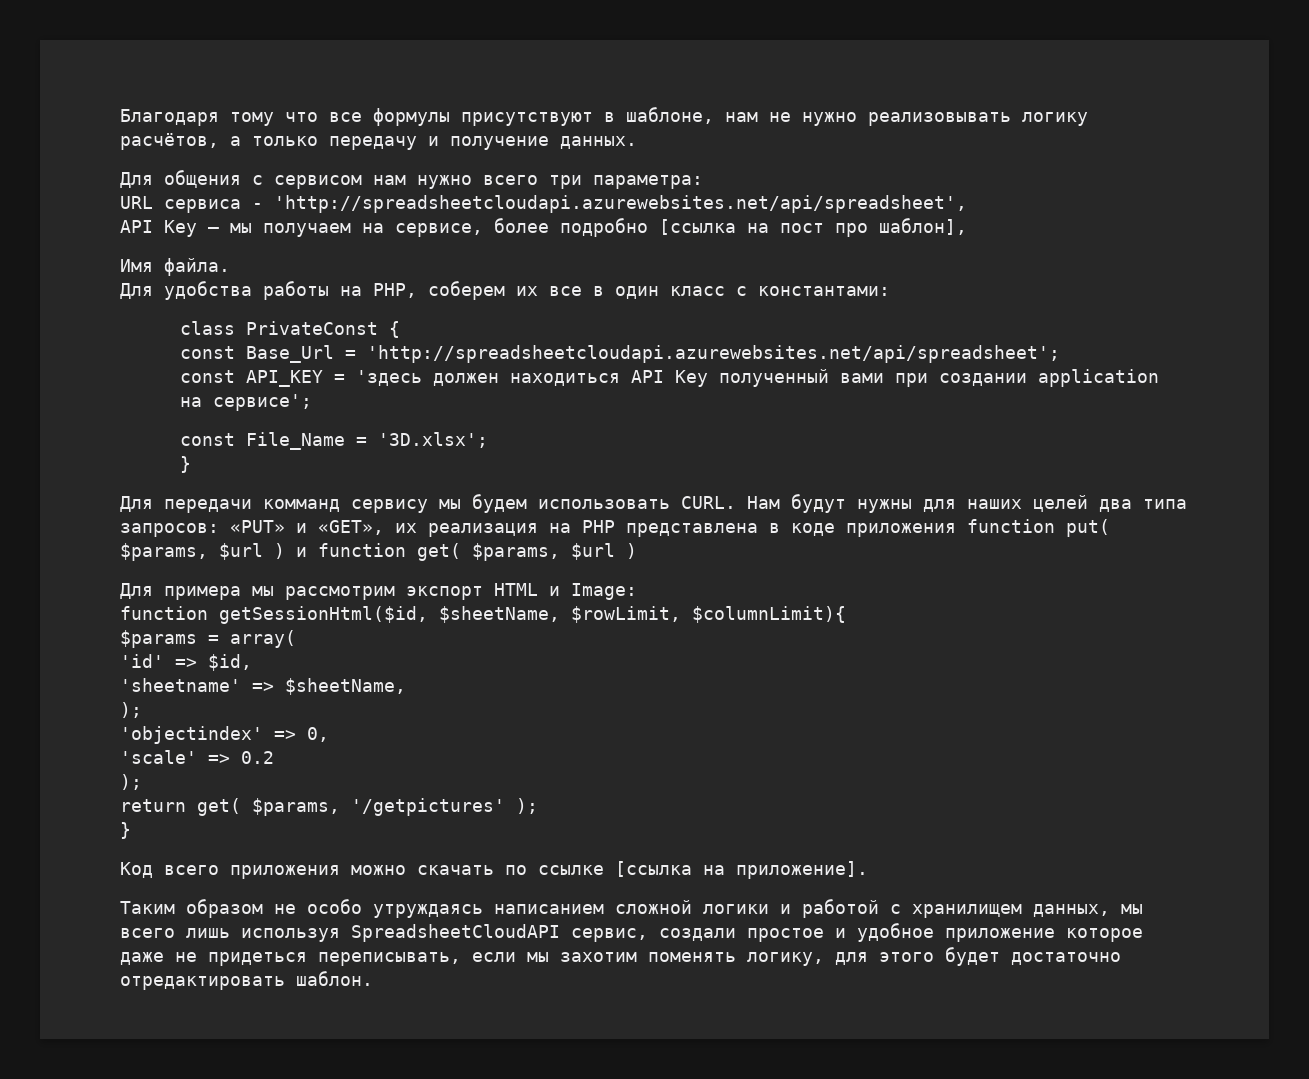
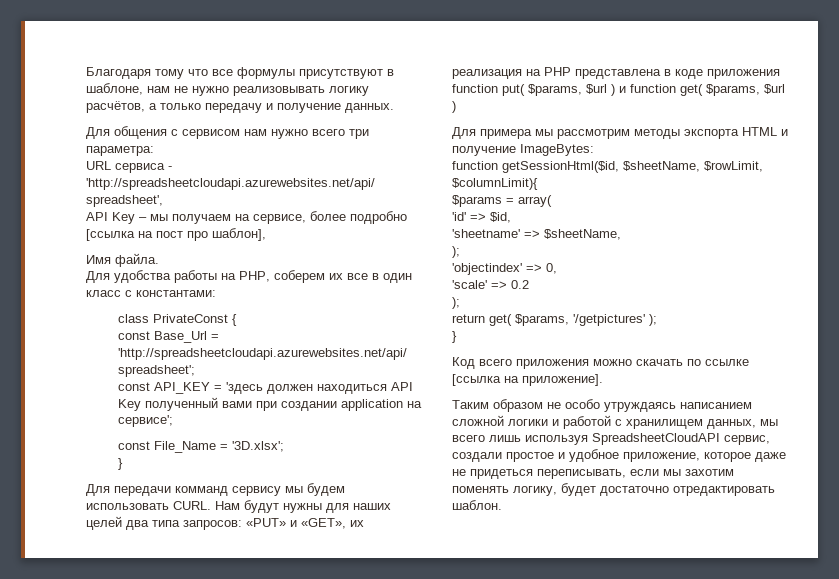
- Для примера мы рассмотрим экспорт HTML и Image:
+ Для примера мы рассмотрим методы экспорта HTML и получение ImageBytes:
- Таким образом не особо утруждаясь написанием сложной логики и работой с хранилищем данных, мы всего лишь используя SpreadsheetCloudAPI сервис, создали простое и удобное приложение которое даже не придеться переписывать, если мы захотим поменять логику, для этого будет достаточно отредактировать шаблон.
+ Таким образом не особо утруждаясь написанием сложной логики и работой с хранилищем данных, мы всего лишь используя SpreadsheetCloudAPI сервис, создали простое и удобное приложение, которое даже не придеться переписывать, если мы захотим поменять логику, будет достаточно отредактировать шаблон.

